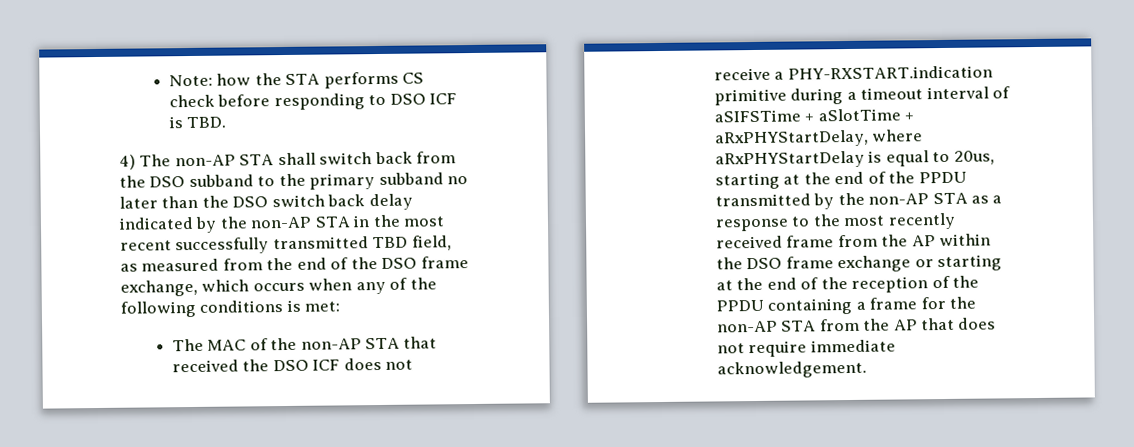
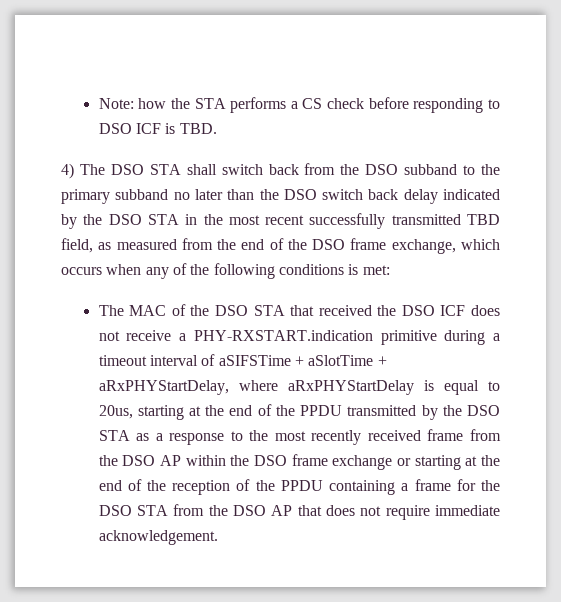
- Note: how the STA performs CS check before responding to DSO ICF is TBD.
+ Note: how the STA performs a CS check before responding to DSO ICF is TBD.
- 4) The non-AP STA shall switch back from the DSO subband to the primary subband no later than the DSO switch back delay indicated by the non-AP STA in the most recent successfully transmitted TBD field, as measured from the end of the DSO frame exchange, which occurs when any of the following conditions is met:
+ 4) The DSO STA shall switch back from the DSO subband to the primary subband no later than the DSO switch back delay indicated by the DSO STA in the most recent successfully transmitted TBD field, as measured from the end of the DSO frame exchange, which occurs when any of the following conditions is met:
- The MAC of the non-AP STA that received the DSO ICF does not receive a PHY-RXSTART.indication primitive during a timeout interval of aSIFSTime + aSlotTime + aRxPHYStartDelay, where aRxPHYStartDelay is equal to 20us, starting at the end of the PPDU transmitted by the non-AP STA as a response to the most recently received frame from the AP within the DSO frame exchange or starting at the end of the reception of the PPDU containing a frame for the non-AP STA from the AP that does not require immediate acknowledgement.
+ The MAC of the DSO STA that received the DSO ICF does not receive a PHY-RXSTART.indication primitive during a timeout interval of aSIFSTime + aSlotTime + aRxPHYStartDelay, where aRxPHYStartDelay is equal to 20us, starting at the end of the PPDU transmitted by the DSO STA as a response to the most recently received frame from the DSO AP within the DSO frame exchange or starting at the end of the reception of the PPDU containing a frame for the DSO STA from the DSO AP that does not require immediate acknowledgement.

